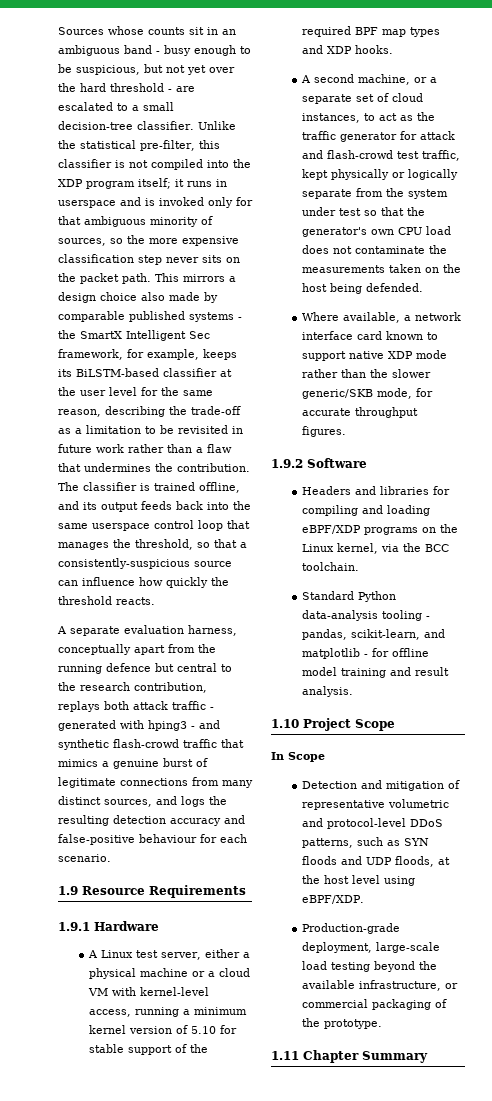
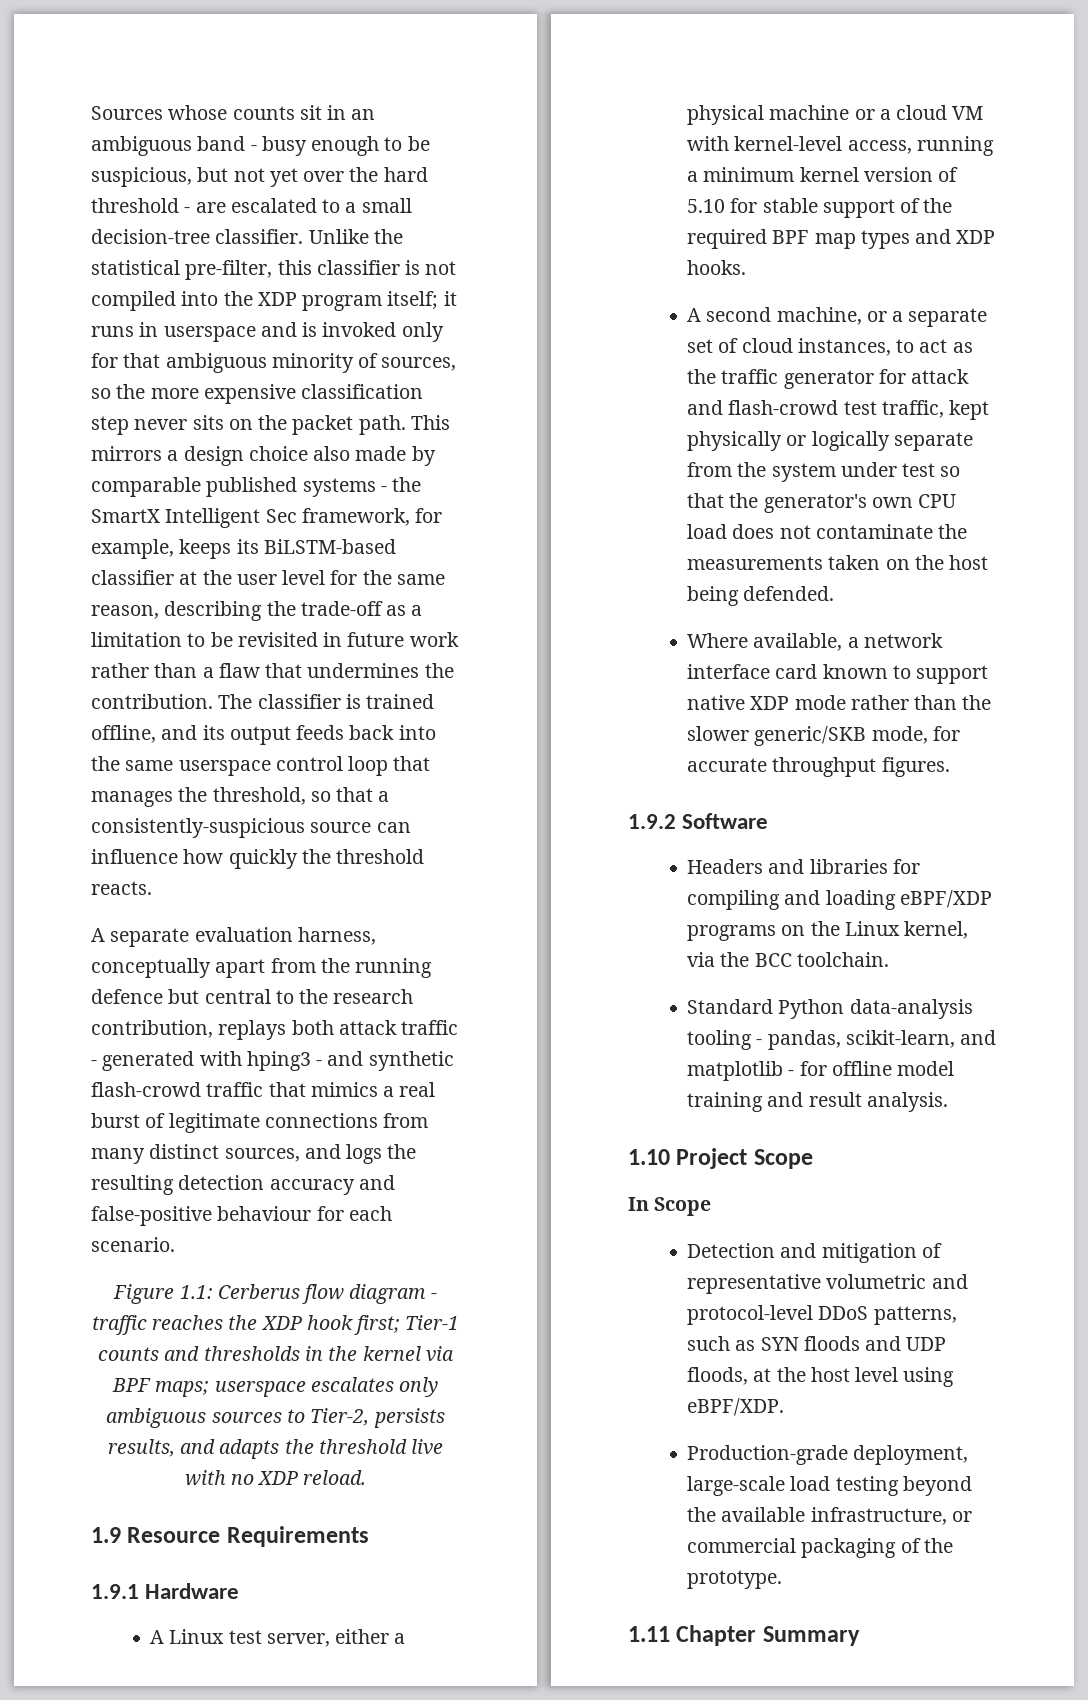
- A separate evaluation harness, conceptually apart from the running defence but central to the research contribution, replays both attack traffic - generated with hping3 - and synthetic flash-crowd traffic that mimics a genuine burst of legitimate connections from many distinct sources, and logs the resulting detection accuracy and false-positive behaviour for each scenario.
+ A separate evaluation harness, conceptually apart from the running defence but central to the research contribution, replays both attack traffic - generated with hping3 - and synthetic flash-crowd traffic that mimics a real burst of legitimate connections from many distinct sources, and logs the resulting detection accuracy and false-positive behaviour for each scenario.
+ Figure 1.1: Cerberus flow diagram - traffic reaches the XDP hook first; Tier-1 counts and thresholds in the kernel via BPF maps; userspace escalates only ambiguous sources to Tier-2, persists results, and adapts the threshold live with no XDP reload.

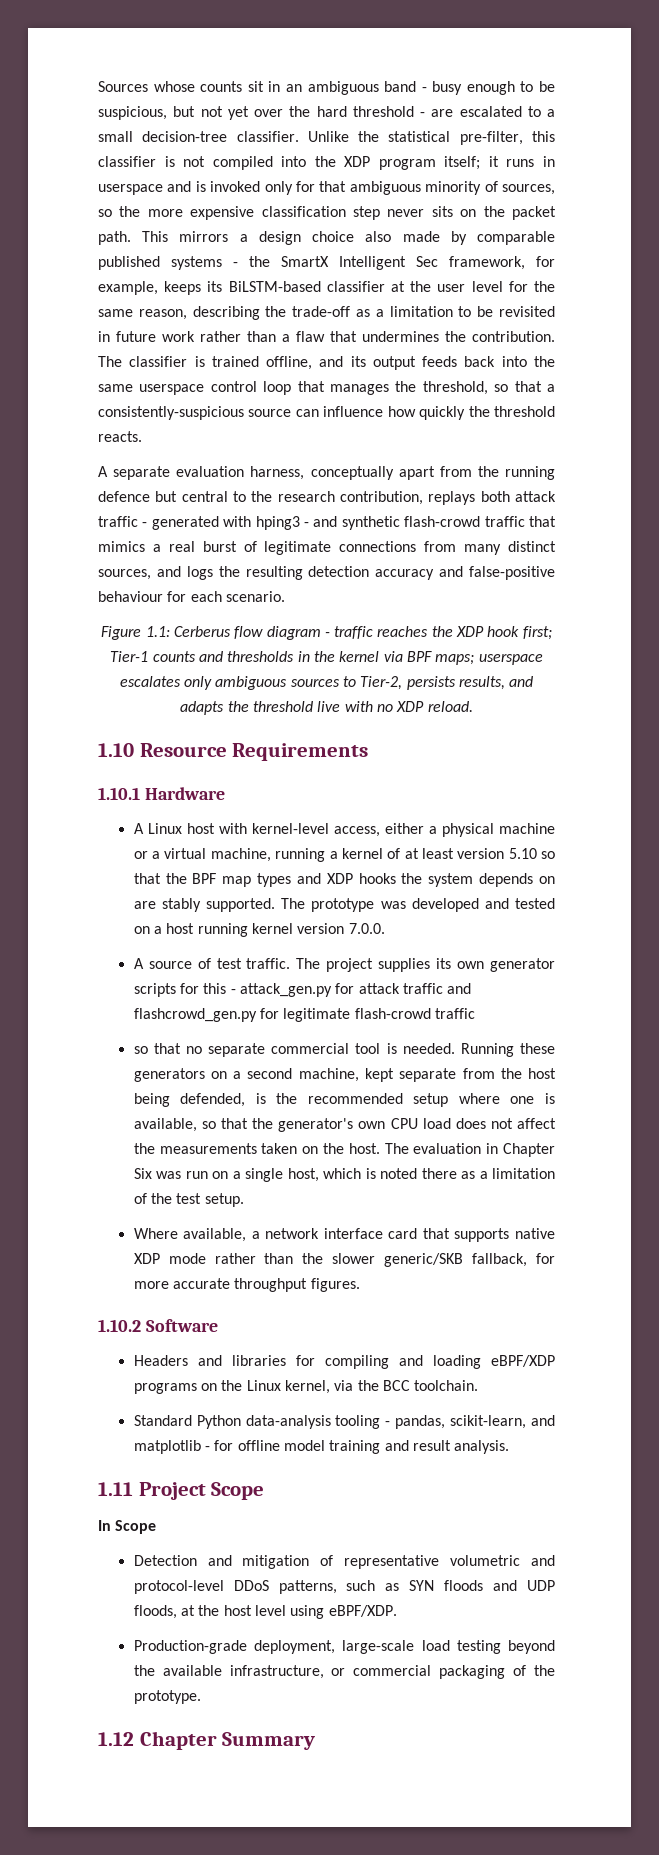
- 1.9 Resource Requirements
+ 1.10 Resource Requirements
- 1.9.1 Hardware
+ 1.10.1 Hardware
- A Linux test server, either a physical machine or a cloud VM with kernel-level access, running a minimum kernel version of 5.10 for stable support of the required BPF map types and XDP hooks.
- A second machine, or a separate set of cloud instances, to act as the traffic generator for attack and flash-crowd test traffic, kept physically or logically separate from the system under test so that the generator's own CPU load does not contaminate the measurements taken on the host being defended.
+ A Linux host with kernel-level access, either a physical machine or a virtual machine, running a kernel of at least version 5.10 so that the BPF map types and XDP hooks the system depends on are stably supported. The prototype was developed and tested on a host running kernel version 7.0.0.
+ A source of test traffic. The project supplies its own generator scripts for this - attack_gen.py for attack traffic and flashcrowd_gen.py for legitimate flash-crowd traffic
+ so that no separate commercial tool is needed. Running these generators on a second machine, kept separate from the host being defended, is the recommended setup where one is available, so that the generator's own CPU load does not affect the measurements taken on the host. The evaluation in Chapter Six was run on a single host, which is noted there as a limitation of the test setup.
- Where available, a network interface card known to support native XDP mode rather than the slower generic/SKB mode, for accurate throughput figures.
+ Where available, a network interface card that supports native XDP mode rather than the slower generic/SKB fallback, for more accurate throughput figures.
- 1.9.2 Software
+ 1.10.2 Software
- 1.10 Project Scope
+ 1.11 Project Scope
- 1.11 Chapter Summary
+ 1.12 Chapter Summary

